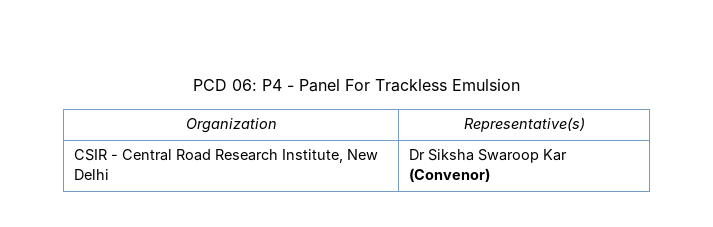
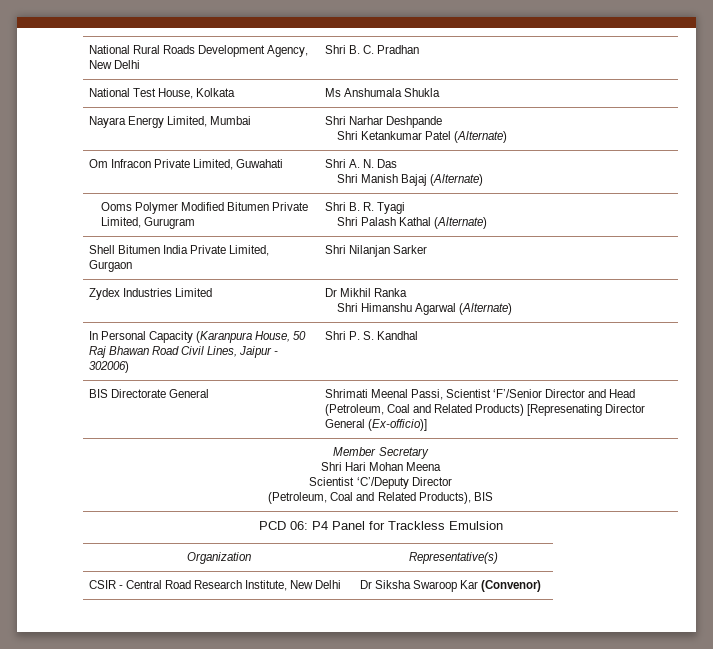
- PCD 06: P4 - Panel For Trackless Emulsion
+ National Rural Roads Development Agency, New Delhi | Shri B. C. Pradhan
+ National Test House, Kolkata | Ms Anshumala Shukla
+ Nayara Energy Limited, Mumbai | Shri Narhar Deshpande
+ Shri Ketankumar Patel (Alternate)
+ Om Infracon Private Limited, Guwahati | Shri A. N. Das
+ Shri Manish Bajaj (Alternate)
+ Ooms Polymer Modified Bitumen Private Limited, Gurugram | Shri B. R. Tyagi
+ Shri Palash Kathal (Alternate)
+ Shell Bitumen India Private Limited, Gurgaon | Shri Nilanjan Sarker
+ Zydex Industries Limited | Dr Mikhil Ranka
+ Shri Himanshu Agarwal (Alternate)
+ In Personal Capacity (Karanpura House, 50 Raj Bhawan Road Civil Lines, Jaipur - 302006) | Shri P. S. Kandhal
+ BIS Directorate General | Shrimati Meenal Passi, Scientist ‘F’/Senior Director and Head (Petroleum, Coal and Related Products) [Represenating Director General (Ex-officio)]
+ Member Secretary
+ Shri Hari Mohan Meena
+ Scientist ‘C’/Deputy Director
+ (Petroleum, Coal and Related Products), BIS
+ PCD 06: P4 Panel for Trackless Emulsion

